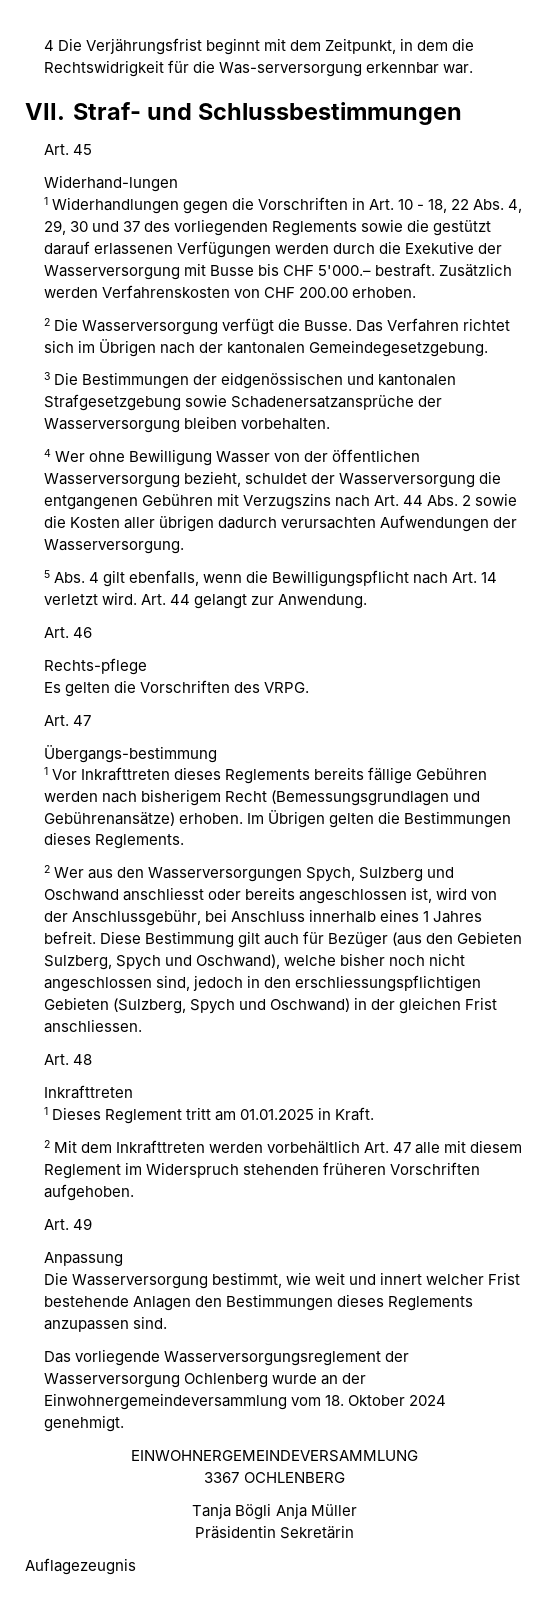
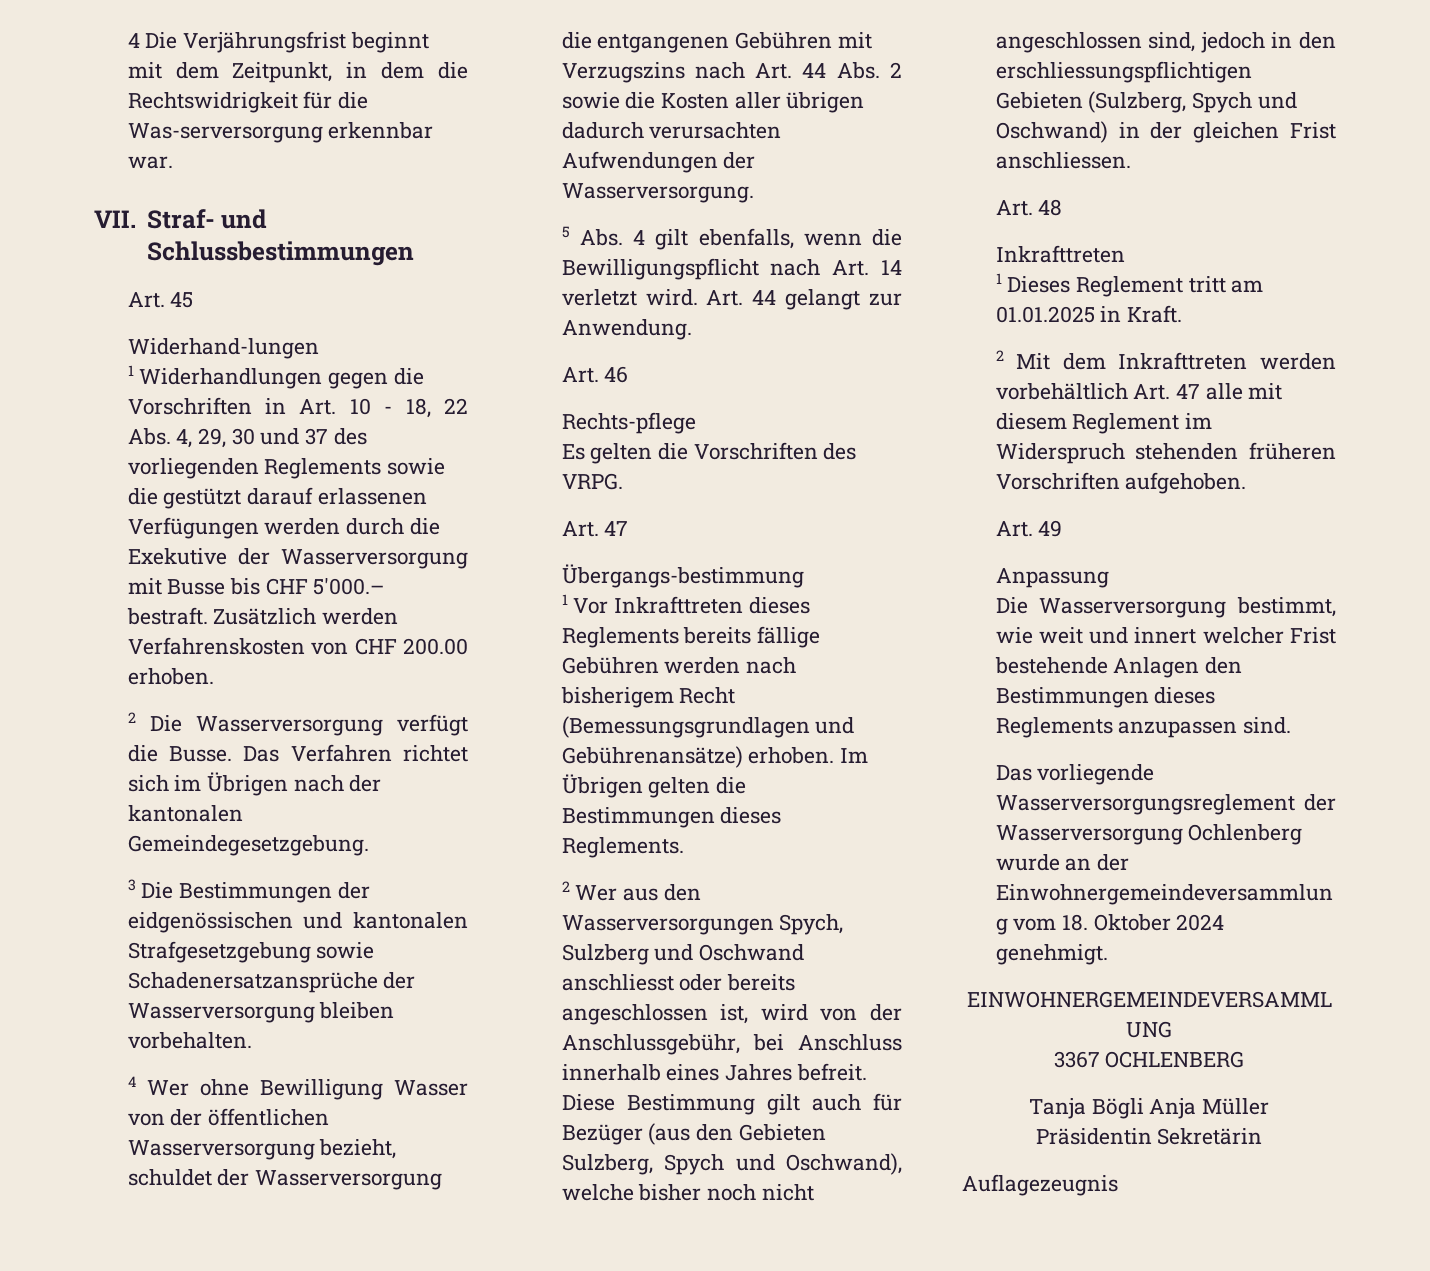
- 2 Wer aus den Wasserversorgungen Spych, Sulzberg und Oschwand anschliesst oder bereits angeschlossen ist, wird von der Anschlussgebühr, bei Anschluss innerhalb eines 1 Jahres befreit.
+ 2 Wer aus den Wasserversorgungen Spych, Sulzberg und Oschwand anschliesst oder bereits angeschlossen ist, wird von der Anschlussgebühr, bei Anschluss innerhalb eines Jahres befreit.

